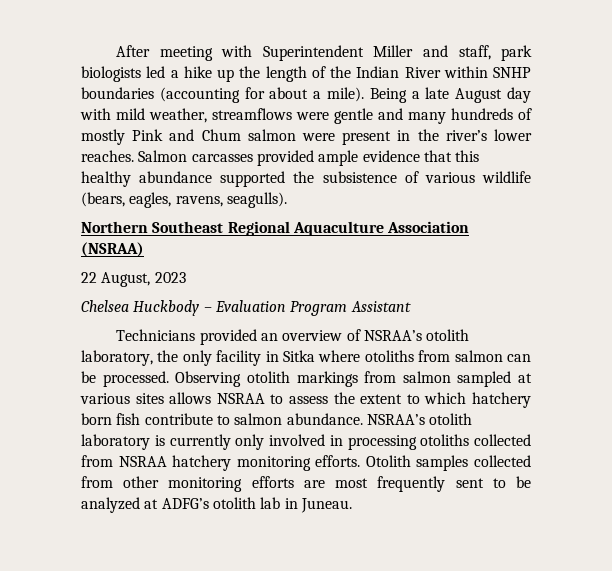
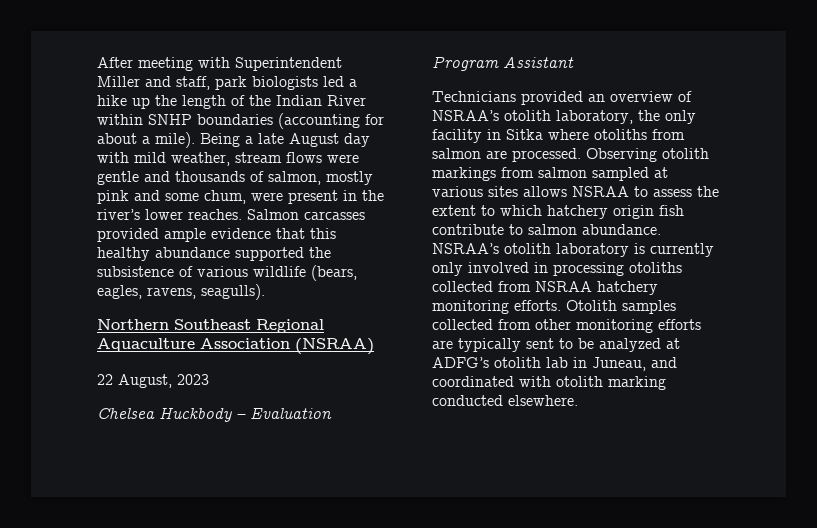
- Being a late August day with mild weather, streamflows were gentle and many hundreds of mostly Pink and Chum salmon were present in the river’s lower reaches.
+ Being a late August day with mild weather, stream flows were gentle and thousands of salmon, mostly pink and some chum, were present in the river’s lower reaches.
- Technicians provided an overview of NSRAA’s otolith laboratory, the only facility in Sitka where otoliths from salmon can be processed.
+ Technicians provided an overview of NSRAA’s otolith laboratory, the only facility in Sitka where otoliths from salmon are processed.
- Observing otolith markings from salmon sampled at various sites allows NSRAA to assess the extent to which hatchery born fish contribute to salmon abundance.
+ Observing otolith markings from salmon sampled at various sites allows NSRAA to assess the extent to which hatchery origin fish contribute to salmon abundance.
- Otolith samples collected from other monitoring efforts are most frequently sent to be analyzed at ADFG’s otolith lab in Juneau.
+ Otolith samples collected from other monitoring efforts are typically sent to be analyzed at ADFG’s otolith lab in Juneau, and coordinated with otolith marking conducted elsewhere.

